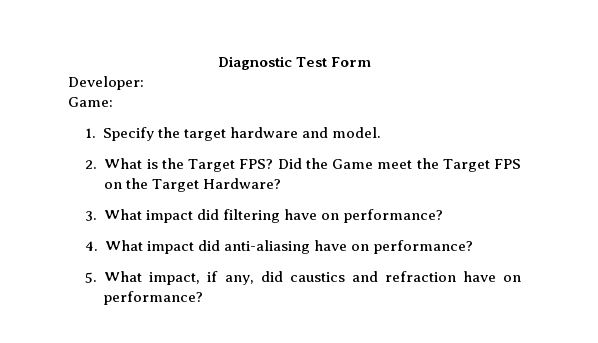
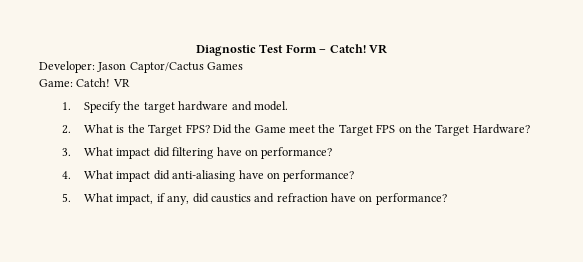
- Diagnostic Test Form
- Developer:
+ Diagnostic Test Form – Catch! VR
+ Developer: Jason Captor/Cactus Games
- Game:
+ Game: Catch! VR

